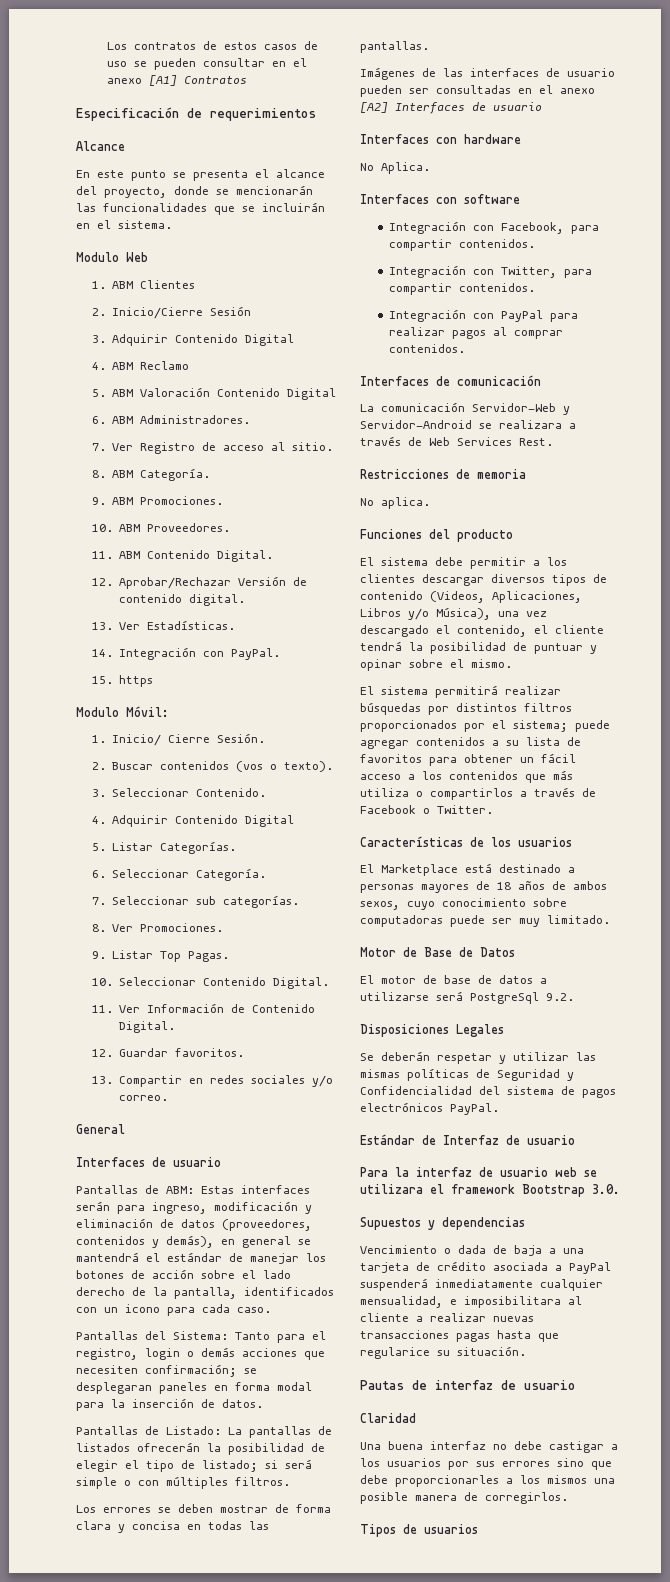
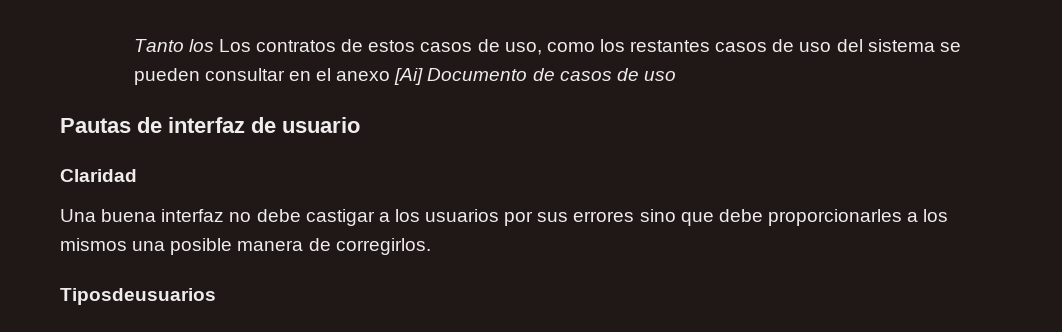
- Los contratos de estos casos de uso se pueden consultar en el anexo [A1] Contratos
- Especificación de requerimientos
- Alcance
- En este punto se presenta el alcance del proyecto, donde se mencionarán las funcionalidades que se incluirán en el sistema.
- Modulo Web
- 1. ABM Clientes
- 2. Inicio/Cierre Sesión
- 3. Adquirir Contenido Digital
- 4. ABM Reclamo
- 5. ABM Valoración Contenido Digital
- 6. ABM Administradores.
- 7. Ver Registro de acceso al sitio.
- 8. ABM Categoría.
- 9. ABM Promociones.
- 10. ABM Proveedores.
- 11. ABM Contenido Digital.
- 12. Aprobar/Rechazar Versión de contenido digital.
- 13. Ver Estadísticas.
- 14. Integración con PayPal.
- 15. https
- Modulo Móvil:
- 1. Inicio/ Cierre Sesión.
- 2. Buscar contenidos (vos o texto).
- 3. Seleccionar Contenido.
- 4. Adquirir Contenido Digital
- 5. Listar Categorías.
- 6. Seleccionar Categoría.
- 7. Seleccionar sub categorías.
- 8. Ver Promociones.
- 9. Listar Top Pagas.
- 10. Seleccionar Contenido Digital.
- 11. Ver Información de Contenido Digital.
- 12. Guardar favoritos.
- 13. Compartir en redes sociales y/o correo.
- General
- Interfaces de usuario
- Pantallas de ABM: Estas interfaces serán para ingreso, modificación y eliminación de datos (proveedores, contenidos y demás), en general se mantendrá el estándar de manejar los botones de acción sobre el lado derecho de la pantalla, identificados con un icono para cada caso.
- Pantallas del Sistema: Tanto para el registro, login o demás acciones que necesiten confirmación; se desplegaran paneles en forma modal para la inserción de datos.
- Pantallas de Listado: La pantallas de listados ofrecerán la posibilidad de elegir el tipo de listado; si será simple o con múltiples filtros.
- Los errores se deben mostrar de forma clara y concisa en todas las pantallas.
- Imágenes de las interfaces de usuario pueden ser consultadas en el anexo [A2] Interfaces de usuario
- Interfaces con hardware
- No Aplica.
- Interfaces con software
- Integración con Facebook, para compartir contenidos.
- Integración con Twitter, para compartir contenidos.
- Integración con PayPal para realizar pagos al comprar contenidos.
- Interfaces de comunicación
- La comunicación Servidor-Web y Servidor-Android se realizara a través de Web Services Rest.
- Restricciones de memoria
- No aplica.
- Funciones del producto
- El sistema debe permitir a los clientes descargar diversos tipos de contenido (Videos, Aplicaciones, Libros y/o Música), una vez descargado el contenido, el cliente tendrá la posibilidad de puntuar y opinar sobre el mismo.
- El sistema permitirá realizar búsquedas por distintos filtros proporcionados por el sistema; puede agregar contenidos a su lista de favoritos para obtener un fácil acceso a los contenidos que más utiliza o compartirlos a través de Facebook o Twitter.
- Características de los usuarios
- El Marketplace está destinado a personas mayores de 18 años de ambos sexos, cuyo conocimiento sobre computadoras puede ser muy limitado.
- Motor de Base de Datos
- El motor de base de datos a utilizarse será PostgreSql 9.2.
- Disposiciones Legales
- Se deberán respetar y utilizar las mismas políticas de Seguridad y Confidencialidad del sistema de pagos electrónicos PayPal.
- Estándar de Interfaz de usuario
- Para la interfaz de usuario web se utilizara el framework Bootstrap 3.0.
- Supuestos y dependencias
- Vencimiento o dada de baja a una tarjeta de crédito asociada a PayPal suspenderá inmediatamente cualquier mensualidad, e imposibilitara al cliente a realizar nuevas transacciones pagas hasta que regularice su situación.
+ Tanto los Los contratos de estos casos de uso, como los restantes casos de uso del sistema se pueden consultar en el anexo [Ai] Documento de casos de uso
- Tipos de usuarios
+ Tiposdeusuarios

